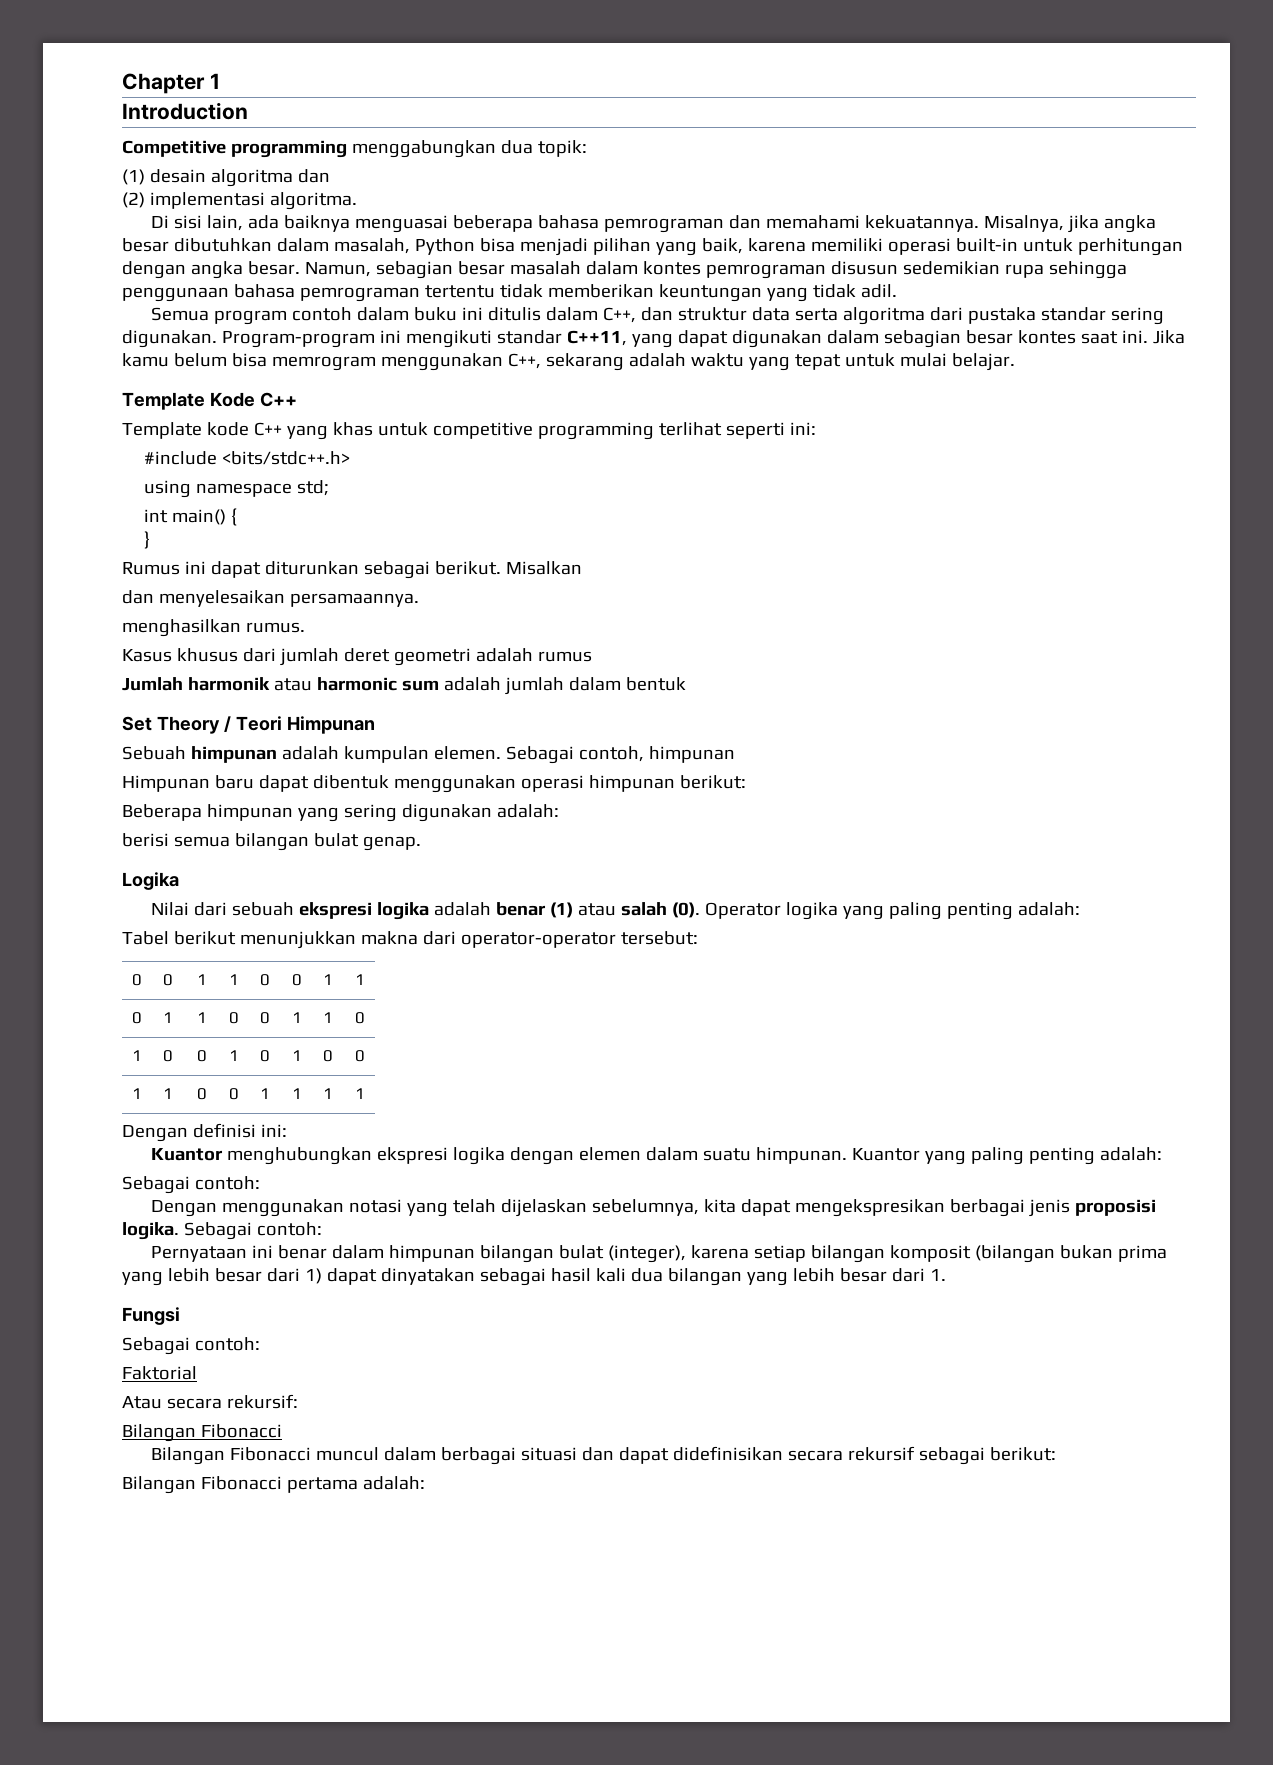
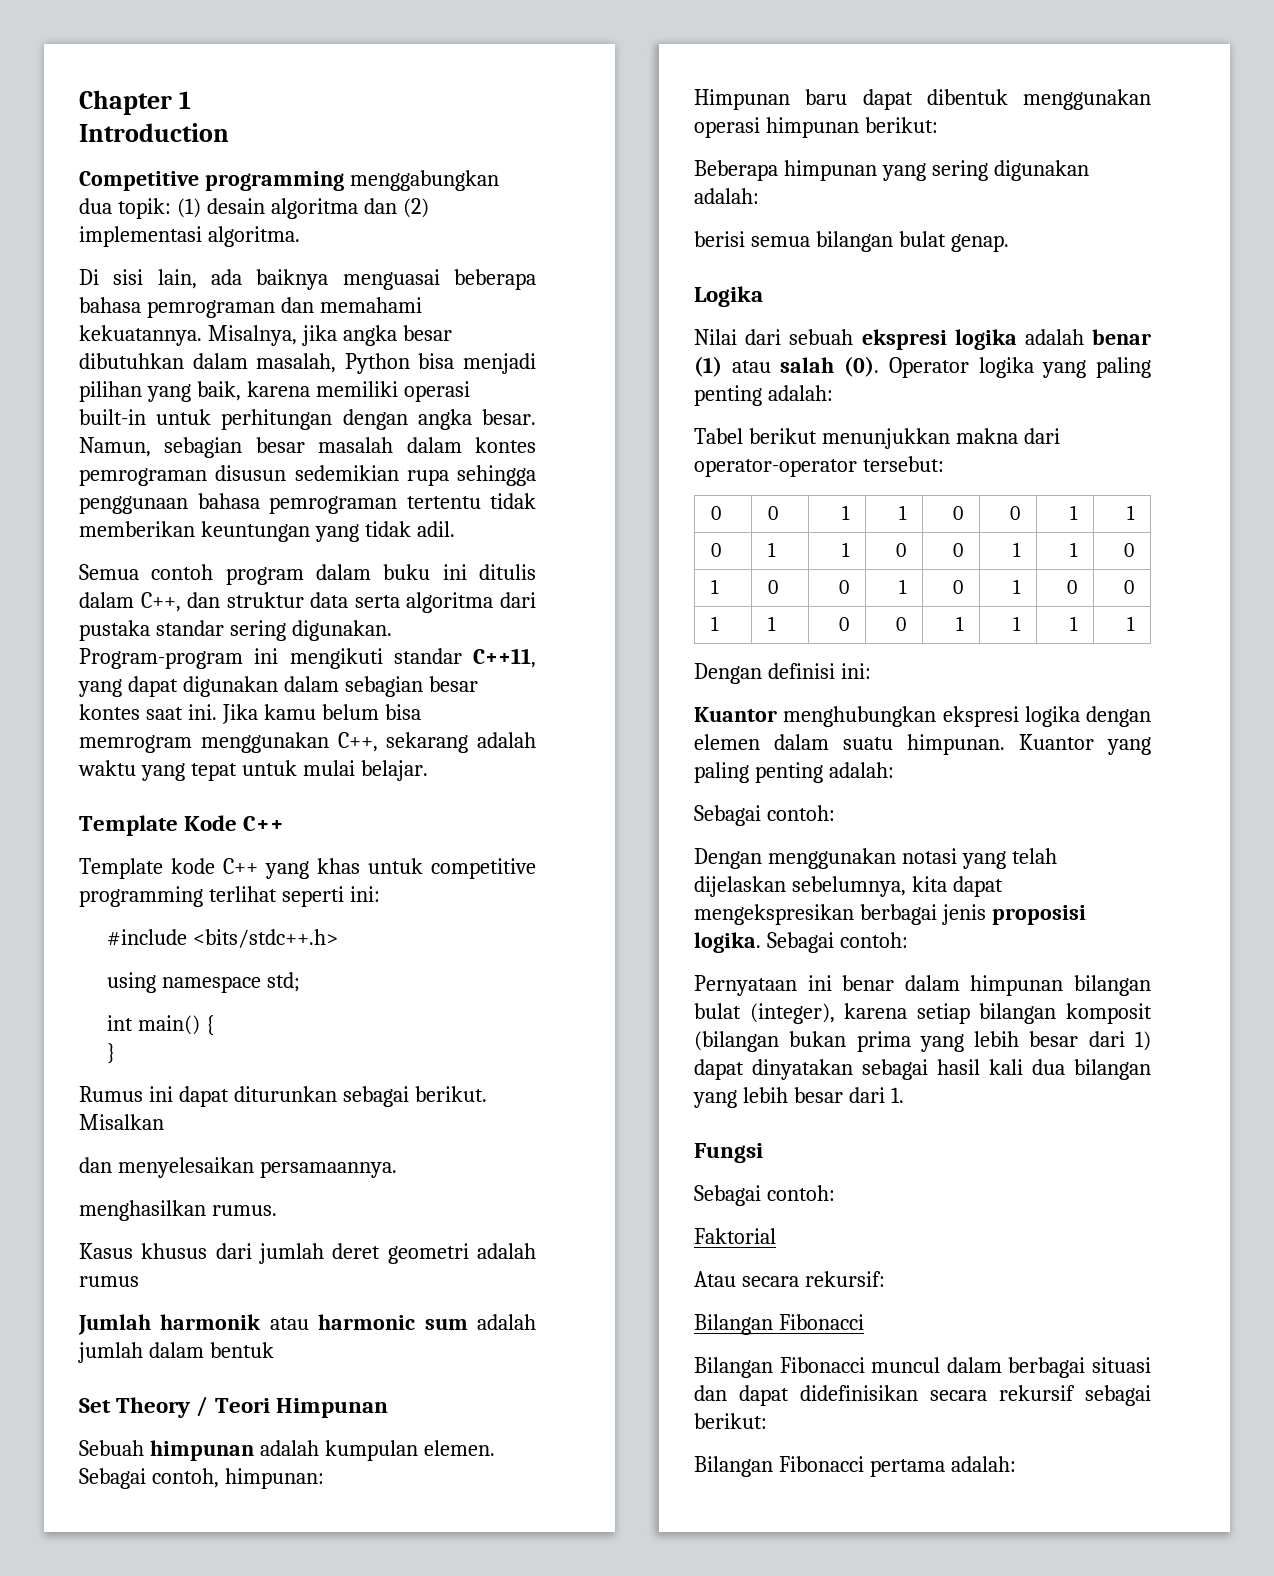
- Competitive programming menggabungkan dua topik:
- (1) desain algoritma dan
- (2) implementasi algoritma.
+ Competitive programming menggabungkan dua topik: (1) desain algoritma dan (2) implementasi algoritma.
- Semua program contoh dalam buku ini ditulis dalam C++, dan struktur data serta algoritma dari pustaka standar sering digunakan.
+ Semua contoh program dalam buku ini ditulis dalam C++, dan struktur data serta algoritma dari pustaka standar sering digunakan.
- Sebagai contoh, himpunan
+ Sebagai contoh, himpunan:

